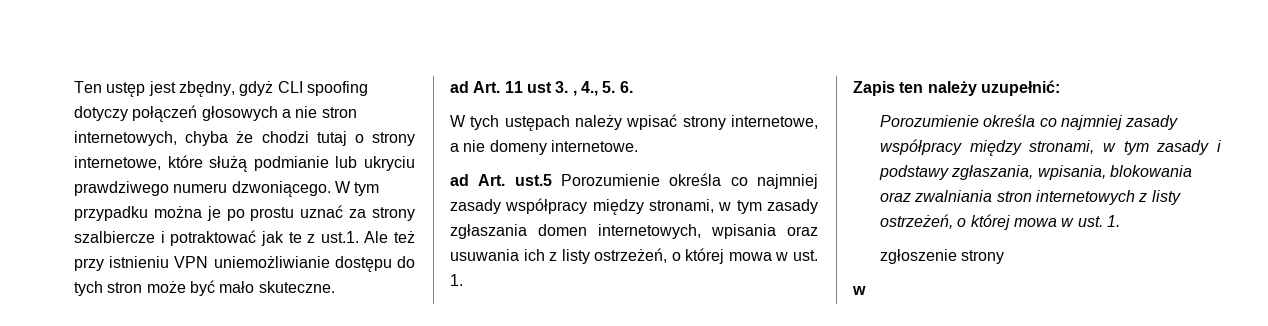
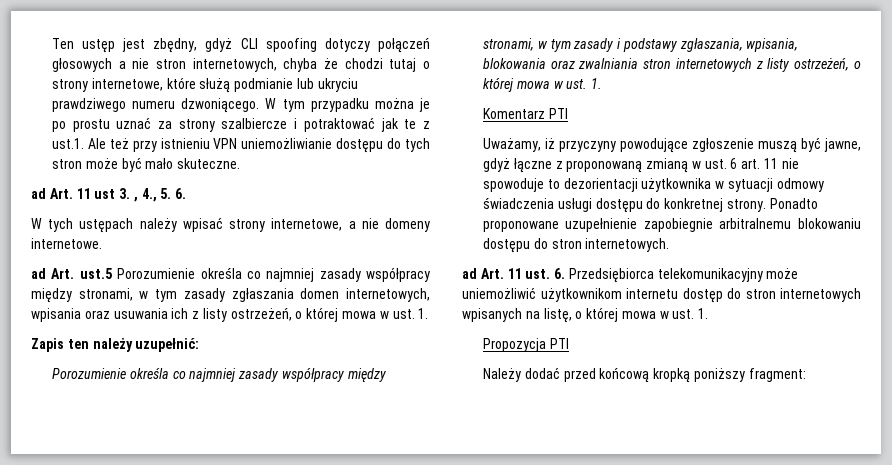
- zgłoszenie strony
- w
+ Komentarz PTI
+ Uważamy, iż przyczyny powodujące zgłoszenie muszą być jawne, gdyż łączne z proponowaną zmianą w ust. 6 art. 11 nie spowoduje to dezorientacji użytkownika w sytuacji odmowy świadczenia usługi dostępu do konkretnej strony. Ponadto proponowane uzupełnienie zapobiegnie arbitralnemu blokowaniu dostępu do stron internetowych.
+ ad Art. 11 ust. 6. Przedsiębiorca telekomunikacyjny może uniemożliwić użytkownikom internetu dostęp do stron internetowych wpisanych na listę, o której mowa w ust. 1.
+ Propozycja PTI
+ Należy dodać przed końcową kropką poniższy fragment:

